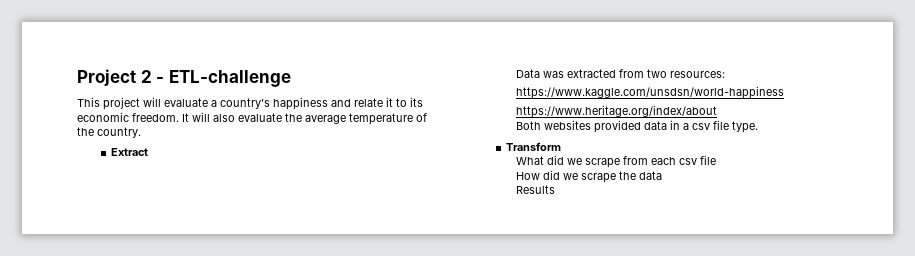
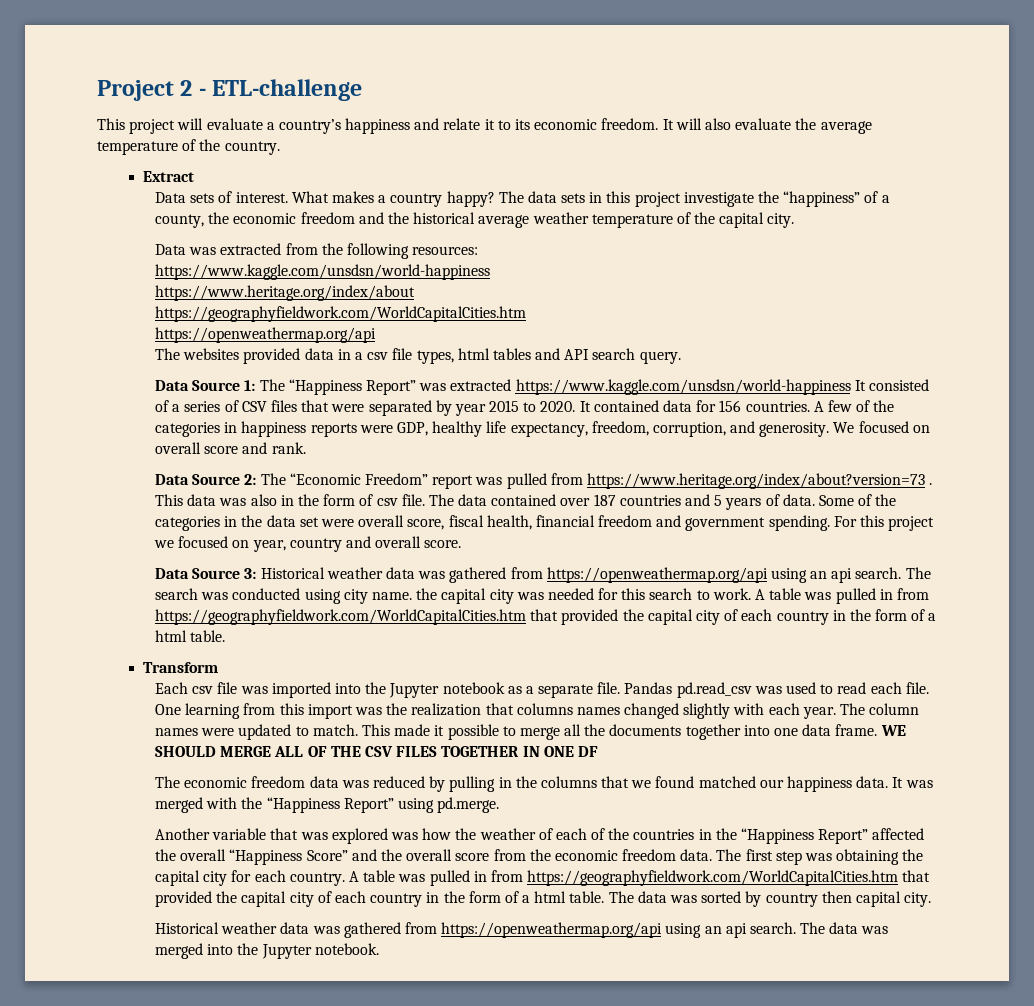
+ Data sets of interest. What makes a country happy? The data sets in this project investigate the “happiness” of a county, the economic freedom and the historical average weather temperature of the capital city.
- Data was extracted from two resources:
+ Data was extracted from the following resources:
  https://www.heritage.org/index/about
- Both websites provided data in a csv file type.
+ https://geographyfieldwork.com/WorldCapitalCities.htm
+ https://openweathermap.org/api
+ The websites provided data in a csv file types, html tables and API search query.
+ Data Source 1: The “Happiness Report” was extracted https://www.kaggle.com/unsdsn/world-happiness It consisted of a series of CSV files that were separated by year 2015 to 2020. It contained data for 156 countries. A few of the categories in happiness reports were GDP, healthy life expectancy, freedom, corruption, and generosity. We focused on overall score and rank.
+ Data Source 2: The “Economic Freedom” report was pulled from https://www.heritage.org/index/about?version=73 . This data was also in the form of csv file. The data contained over 187 countries and 5 years of data. Some of the categories in the data set were overall score, fiscal health, financial freedom and government spending. For this project we focused on year, country and overall score.
+ Data Source 3: Historical weather data was gathered from https://openweathermap.org/api using an api search. The search was conducted using city name. the capital city was needed for this search to work. A table was pulled in from https://geographyfieldwork.com/WorldCapitalCities.htm that provided the capital city of each country in the form of a html table.
  Transform
- What did we scrape from each csv file
- How did we scrape the data
- Results
+ Each csv file was imported into the Jupyter notebook as a separate file. Pandas pd.read_csv was used to read each file. One learning from this import was the realization that columns names changed slightly with each year. The column names were updated to match. This made it possible to merge all the documents together into one data frame. WE SHOULD MERGE ALL OF THE CSV FILES TOGETHER IN ONE DF
+ The economic freedom data was reduced by pulling in the columns that we found matched our happiness data. It was merged with the “Happiness Report” using pd.merge.
+ Another variable that was explored was how the weather of each of the countries in the “Happiness Report” affected the overall “Happiness Score” and the overall score from the economic freedom data. The first step was obtaining the capital city for each country. A table was pulled in from https://geographyfieldwork.com/WorldCapitalCities.htm that provided the capital city of each country in the form of a html table. The data was sorted by country then capital city.
+ Historical weather data was gathered from https://openweathermap.org/api using an api search. The data was merged into the Jupyter notebook.

